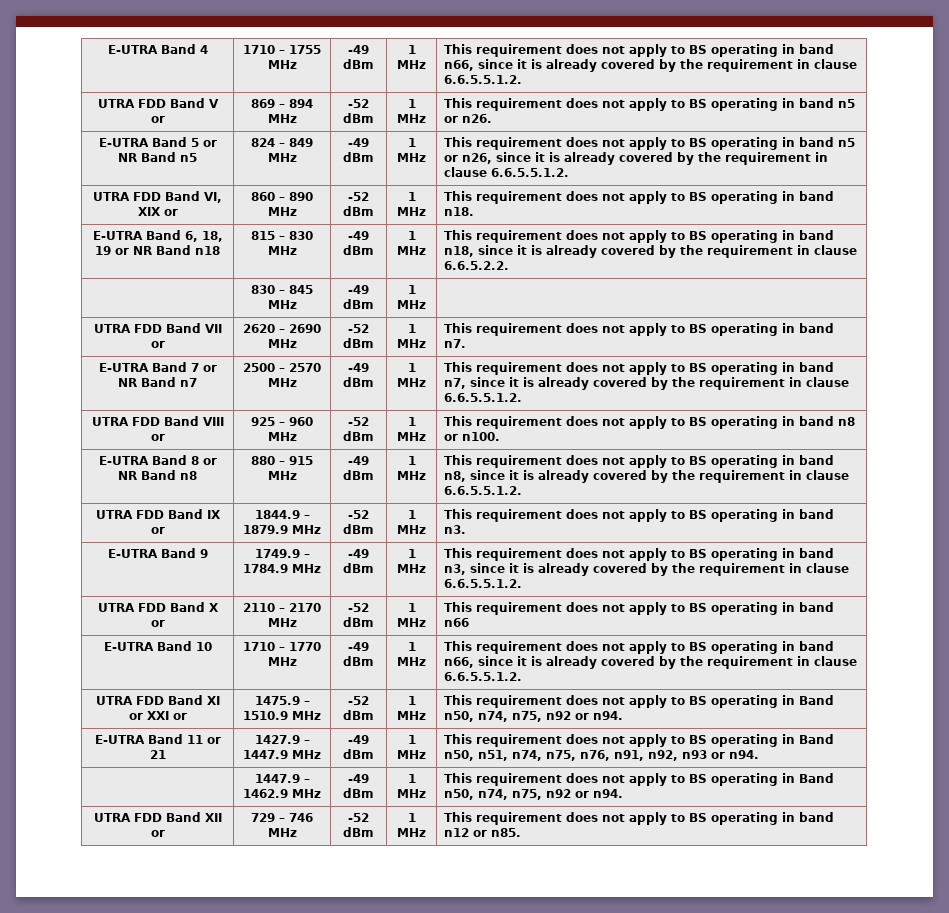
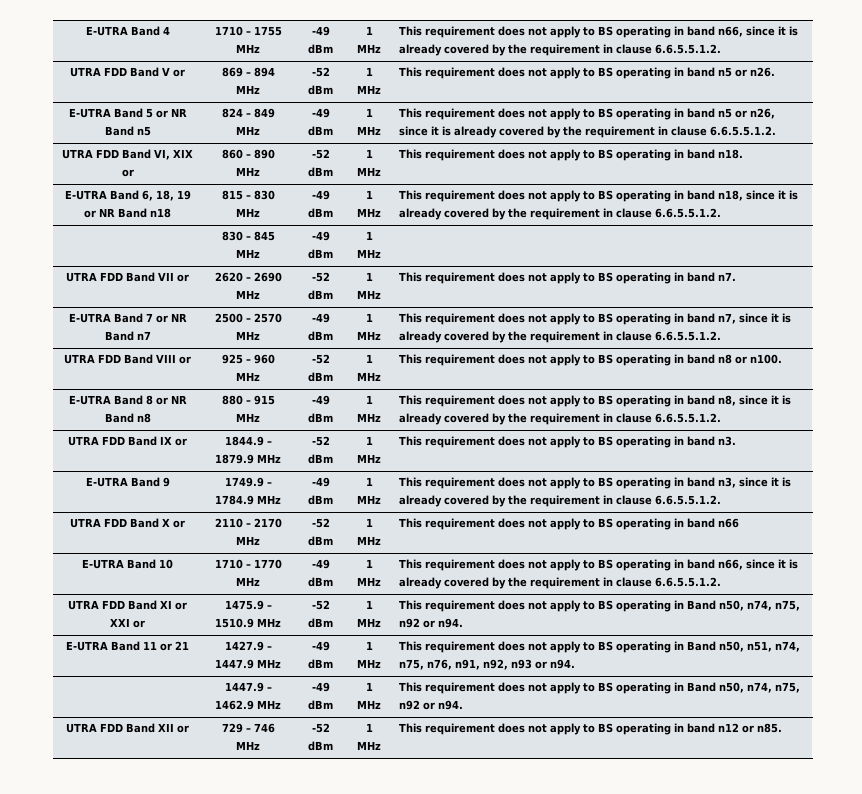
- E-UTRA Band 6, 18, 19 or NR Band n18 | 815 – 830 MHz | -49 dBm | 1 MHz | This requirement does not apply to BS operating in band n18, since it is already covered by the requirement in clause 6.6.5.2.2.
+ E-UTRA Band 6, 18, 19 or NR Band n18 | 815 – 830 MHz | -49 dBm | 1 MHz | This requirement does not apply to BS operating in band n18, since it is already covered by the requirement in clause 6.6.5.5.1.2.

